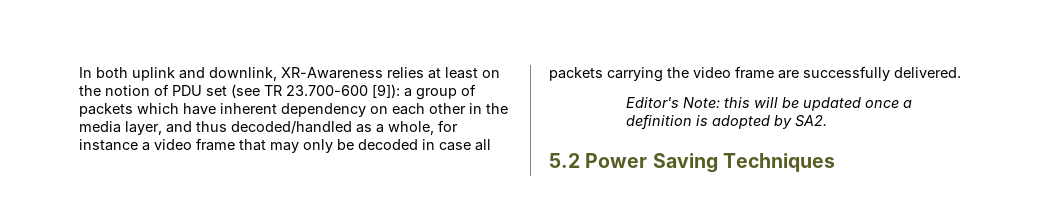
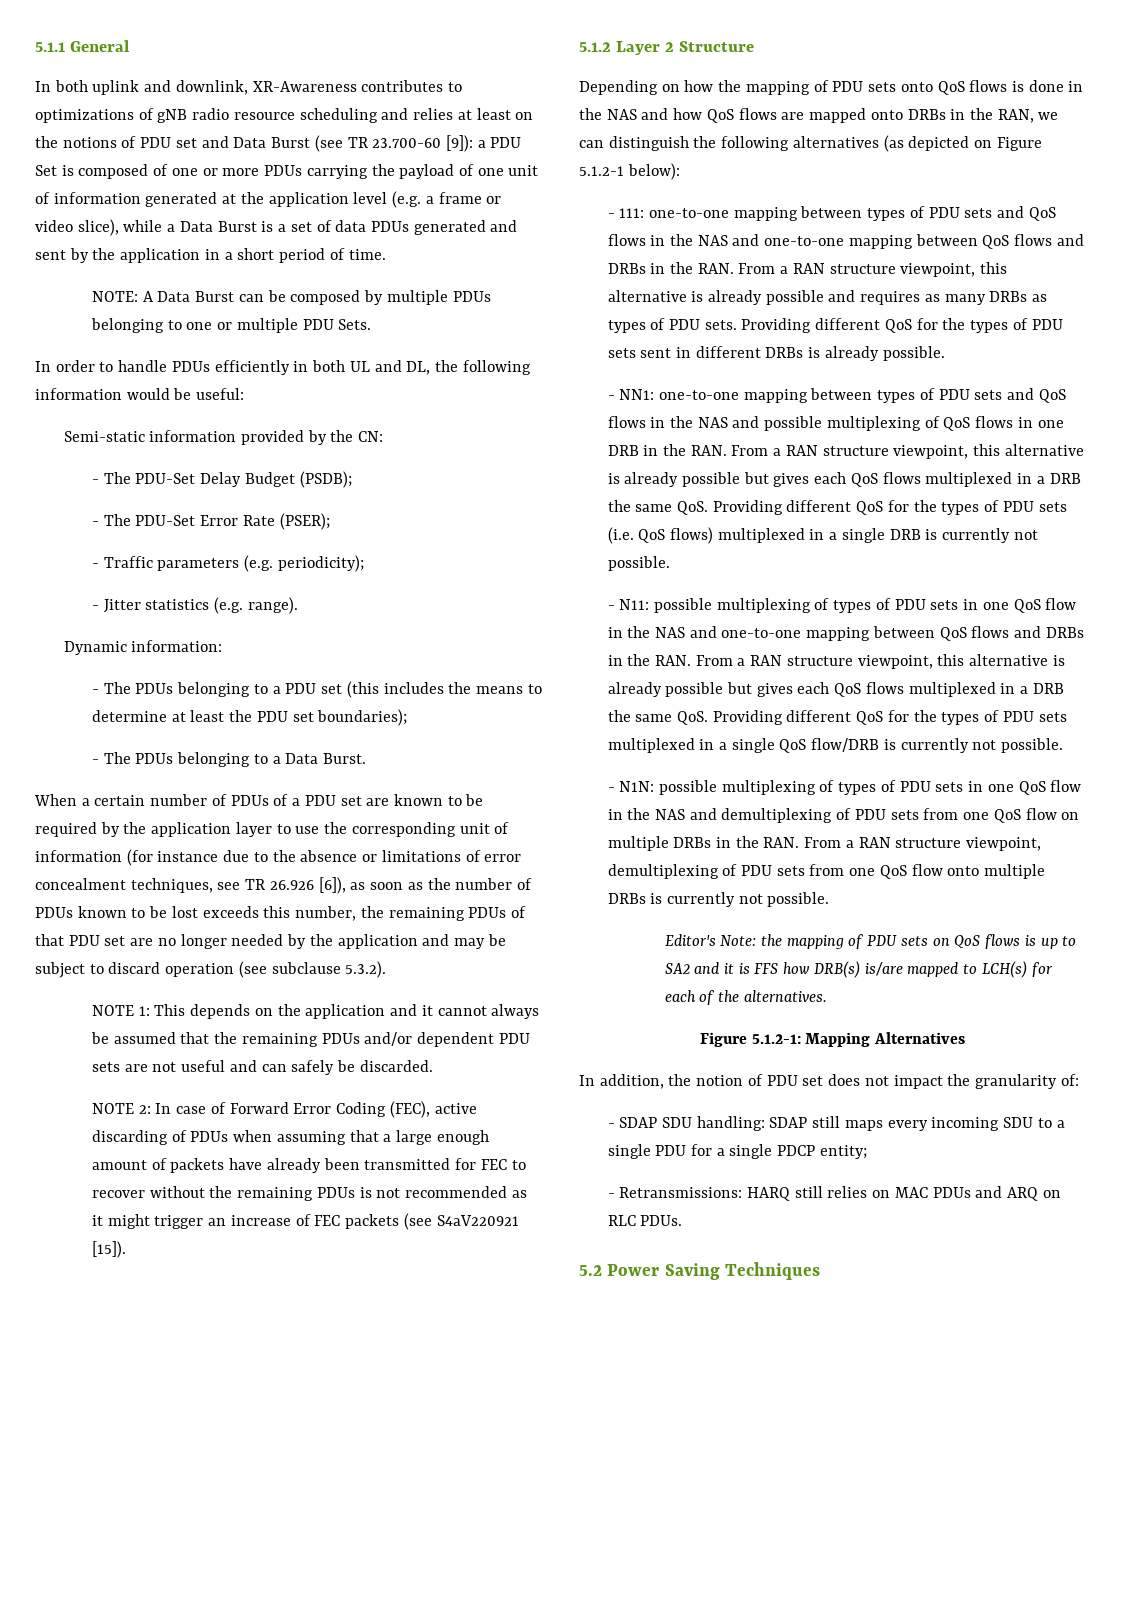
+ 5.1.1 General
- In both uplink and downlink, XR-Awareness relies at least on the notion of PDU set (see TR 23.700-600 [9]): a group of packets which have inherent dependency on each other in the media layer, and thus decoded/handled as a whole, for instance a video frame that may only be decoded in case all packets carrying the video frame are successfully delivered.
- Editor's Note: this will be updated once a definition is adopted by SA2.
+ In both uplink and downlink, XR-Awareness contributes to optimizations of gNB radio resource scheduling and relies at least on the notions of PDU set and Data Burst (see TR 23.700-60 [9]): a PDU Set is composed of one or more PDUs carrying the payload of one unit of information generated at the application level (e.g. a frame or video slice), while a Data Burst is a set of data PDUs generated and sent by the application in a short period of time.
+ NOTE: A Data Burst can be composed by multiple PDUs belonging to one or multiple PDU Sets.
+ In order to handle PDUs efficiently in both UL and DL, the following information would be useful:
+ Semi-static information provided by the CN:
+ - The PDU-Set Delay Budget (PSDB);
+ - The PDU-Set Error Rate (PSER);
+ - Traffic parameters (e.g. periodicity);
+ - Jitter statistics (e.g. range).
+ Dynamic information:
+ - The PDUs belonging to a PDU set (this includes the means to determine at least the PDU set boundaries);
+ - The PDUs belonging to a Data Burst.
+ When a certain number of PDUs of a PDU set are known to be required by the application layer to use the corresponding unit of information (for instance due to the absence or limitations of error concealment techniques, see TR 26.926 [6]), as soon as the number of PDUs known to be lost exceeds this number, the remaining PDUs of that PDU set are no longer needed by the application and may be subject to discard operation (see subclause 5.3.2).
+ NOTE 1: This depends on the application and it cannot always be assumed that the remaining PDUs and/or dependent PDU sets are not useful and can safely be discarded.
+ NOTE 2: In case of Forward Error Coding (FEC), active discarding of PDUs when assuming that a large enough amount of packets have already been transmitted for FEC to recover without the remaining PDUs is not recommended as it might trigger an increase of FEC packets (see S4aV220921 [15]).
+ 5.1.2 Layer 2 Structure
+ Depending on how the mapping of PDU sets onto QoS flows is done in the NAS and how QoS flows are mapped onto DRBs in the RAN, we can distinguish the following alternatives (as depicted on Figure 5.1.2-1 below):
+ - 111: one-to-one mapping between types of PDU sets and QoS flows in the NAS and one-to-one mapping between QoS flows and DRBs in the RAN. From a RAN structure viewpoint, this alternative is already possible and requires as many DRBs as types of PDU sets. Providing different QoS for the types of PDU sets sent in different DRBs is already possible.
+ - NN1: one-to-one mapping between types of PDU sets and QoS flows in the NAS and possible multiplexing of QoS flows in one DRB in the RAN. From a RAN structure viewpoint, this alternative is already possible but gives each QoS flows multiplexed in a DRB the same QoS. Providing different QoS for the types of PDU sets (i.e. QoS flows) multiplexed in a single DRB is currently not possible.
+ - N11: possible multiplexing of types of PDU sets in one QoS flow in the NAS and one-to-one mapping between QoS flows and DRBs in the RAN. From a RAN structure viewpoint, this alternative is already possible but gives each QoS flows multiplexed in a DRB the same QoS. Providing different QoS for the types of PDU sets multiplexed in a single QoS flow/DRB is currently not possible.
+ - N1N: possible multiplexing of types of PDU sets in one QoS flow in the NAS and demultiplexing of PDU sets from one QoS flow on multiple DRBs in the RAN. From a RAN structure viewpoint, demultiplexing of PDU sets from one QoS flow onto multiple DRBs is currently not possible.
+ Editor's Note: the mapping of PDU sets on QoS flows is up to SA2 and it is FFS how DRB(s) is/are mapped to LCH(s) for each of the alternatives.
+ Figure 5.1.2-1: Mapping Alternatives
+ In addition, the notion of PDU set does not impact the granularity of:
+ - SDAP SDU handling: SDAP still maps every incoming SDU to a single PDU for a single PDCP entity;
+ - Retransmissions: HARQ still relies on MAC PDUs and ARQ on RLC PDUs.

